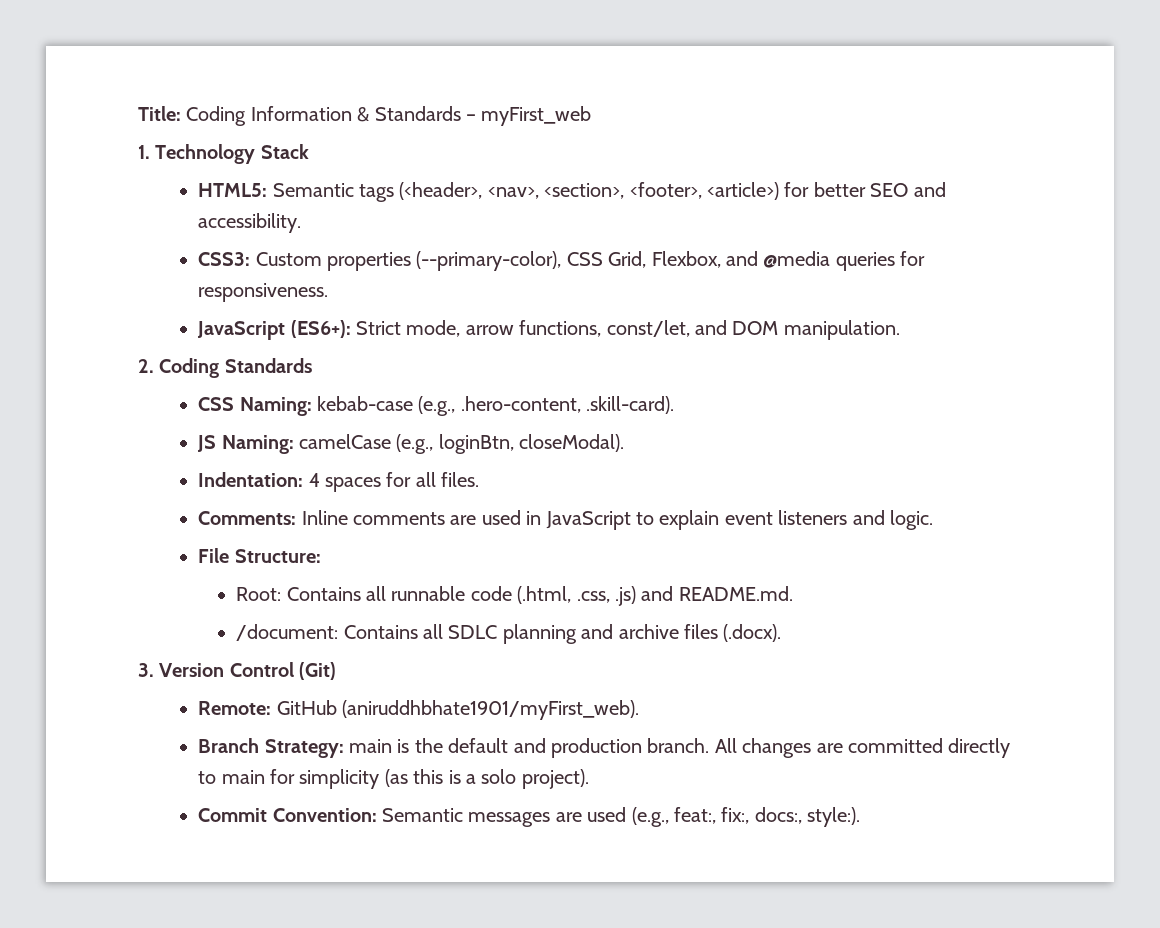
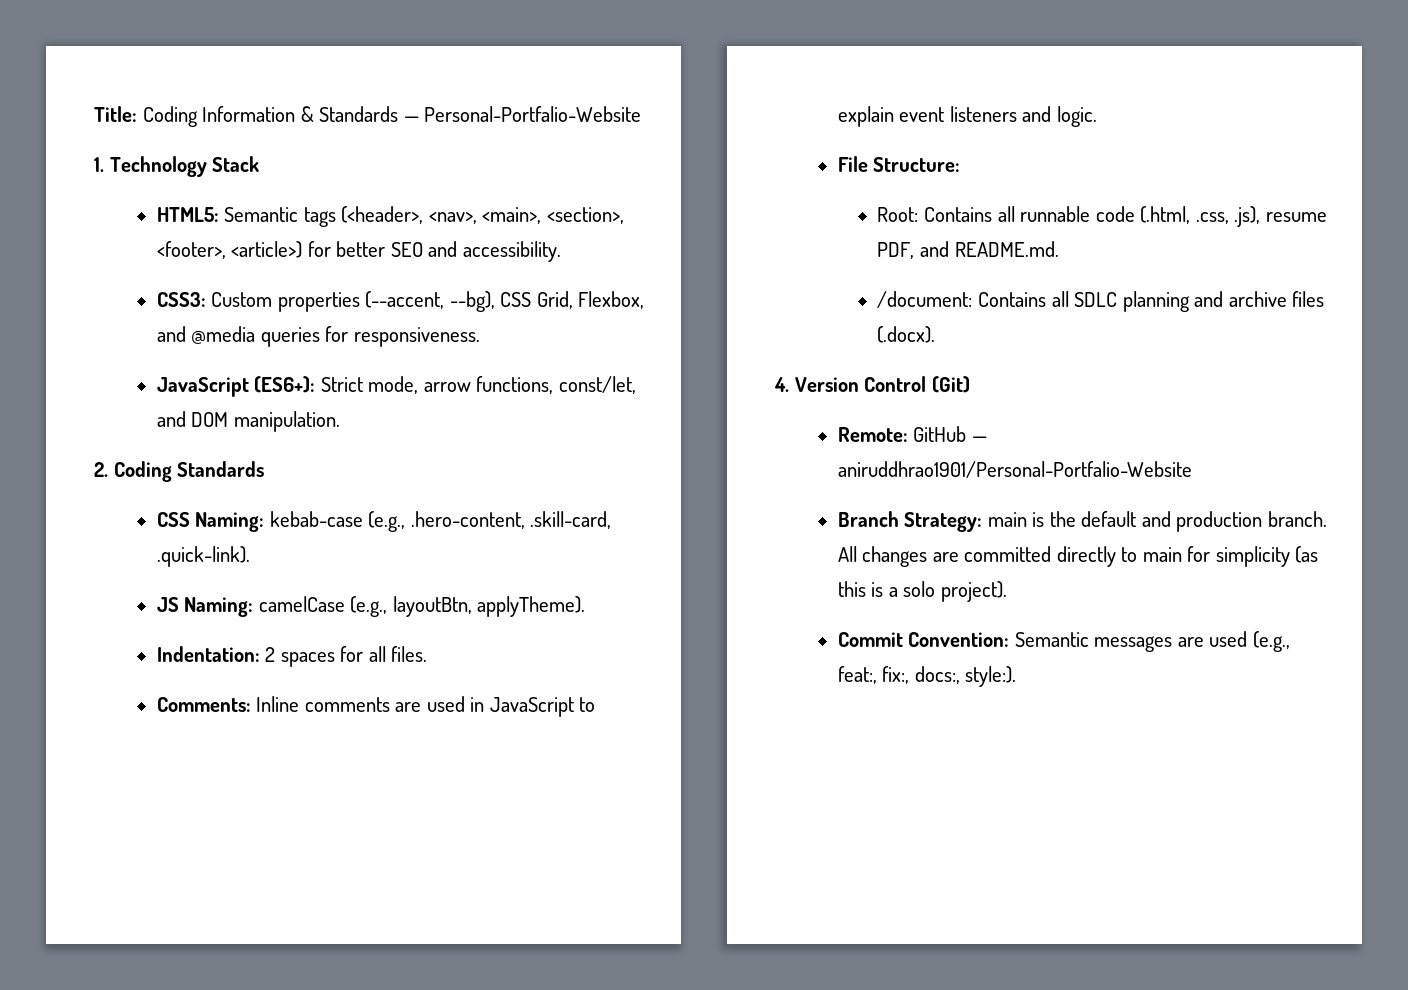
- Title: Coding Information & Standards – myFirst_web
+ Title: Coding Information & Standards — Personal-Portfalio-Website
- HTML5: Semantic tags (<header>, <nav>, <section>, <footer>, <article>) for better SEO and accessibility.
+ HTML5: Semantic tags (<header>, <nav>, <main>, <section>, <footer>, <article>) for better SEO and accessibility.
- CSS3: Custom properties (--primary-color), CSS Grid, Flexbox, and @media queries for responsiveness.
+ CSS3: Custom properties (--accent, --bg), CSS Grid, Flexbox, and @media queries for responsiveness.
- CSS Naming: kebab-case (e.g., .hero-content, .skill-card).
+ CSS Naming: kebab-case (e.g., .hero-content, .skill-card, .quick-link).
- JS Naming: camelCase (e.g., loginBtn, closeModal).
+ JS Naming: camelCase (e.g., layoutBtn, applyTheme).
- Indentation: 4 spaces for all files.
+ Indentation: 2 spaces for all files.
- Root: Contains all runnable code (.html, .css, .js) and README.md.
+ Root: Contains all runnable code (.html, .css, .js), resume PDF, and README.md.
- 3. Version Control (Git)
+ 4. Version Control (Git)
- Remote: GitHub (aniruddhbhate1901/myFirst_web).
+ Remote: GitHub — aniruddhrao1901/Personal-Portfalio-Website

